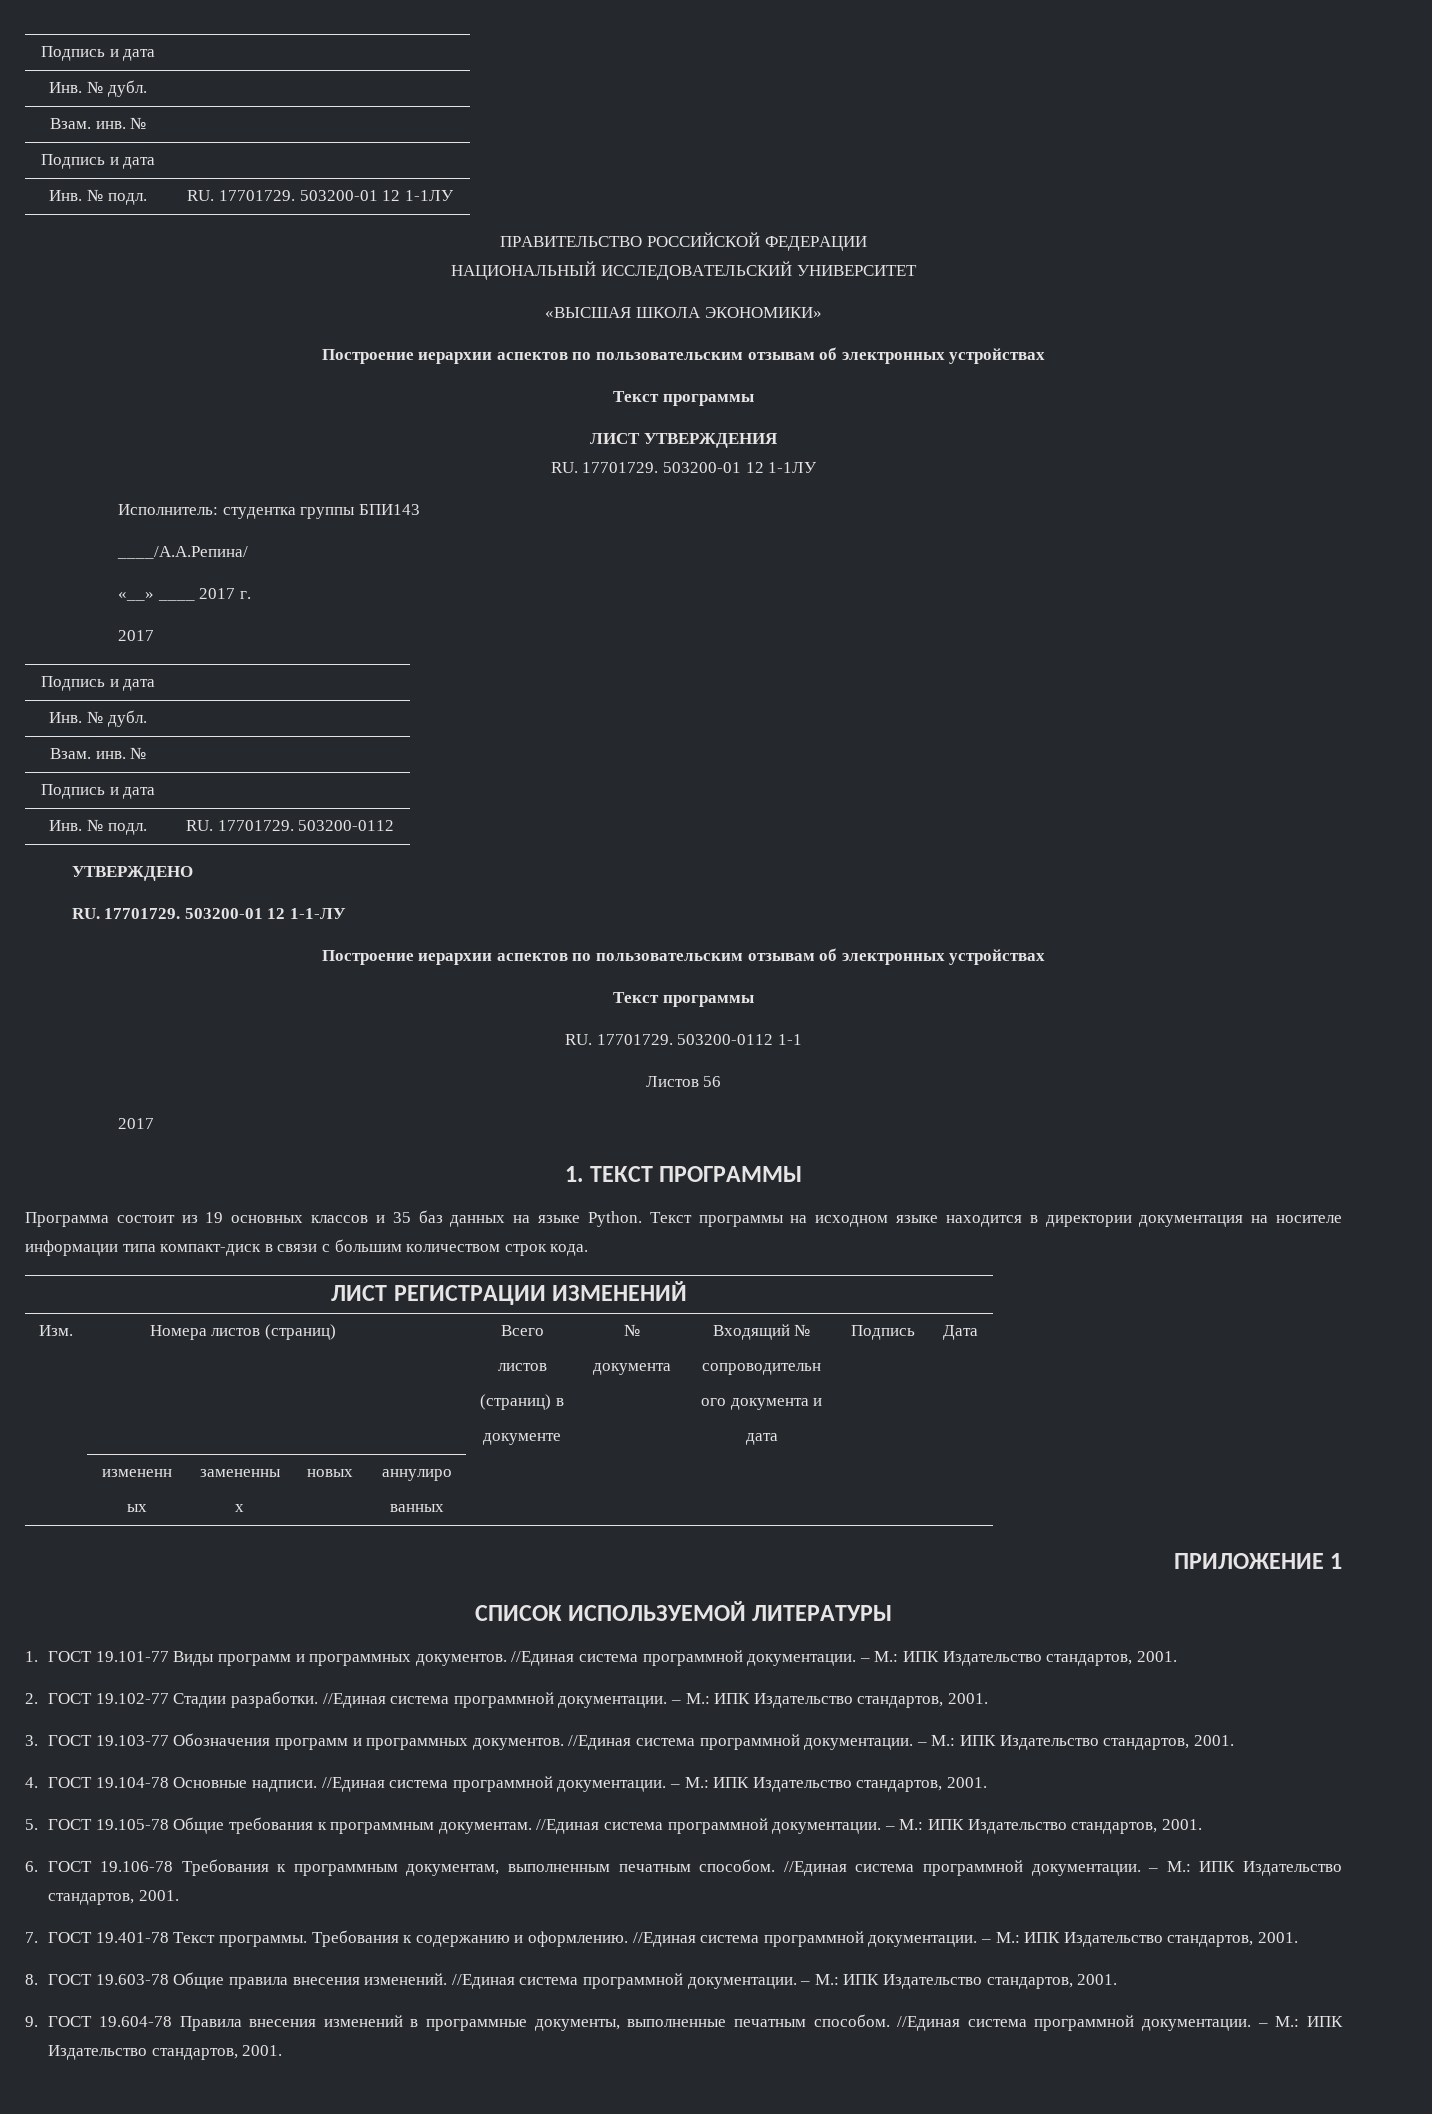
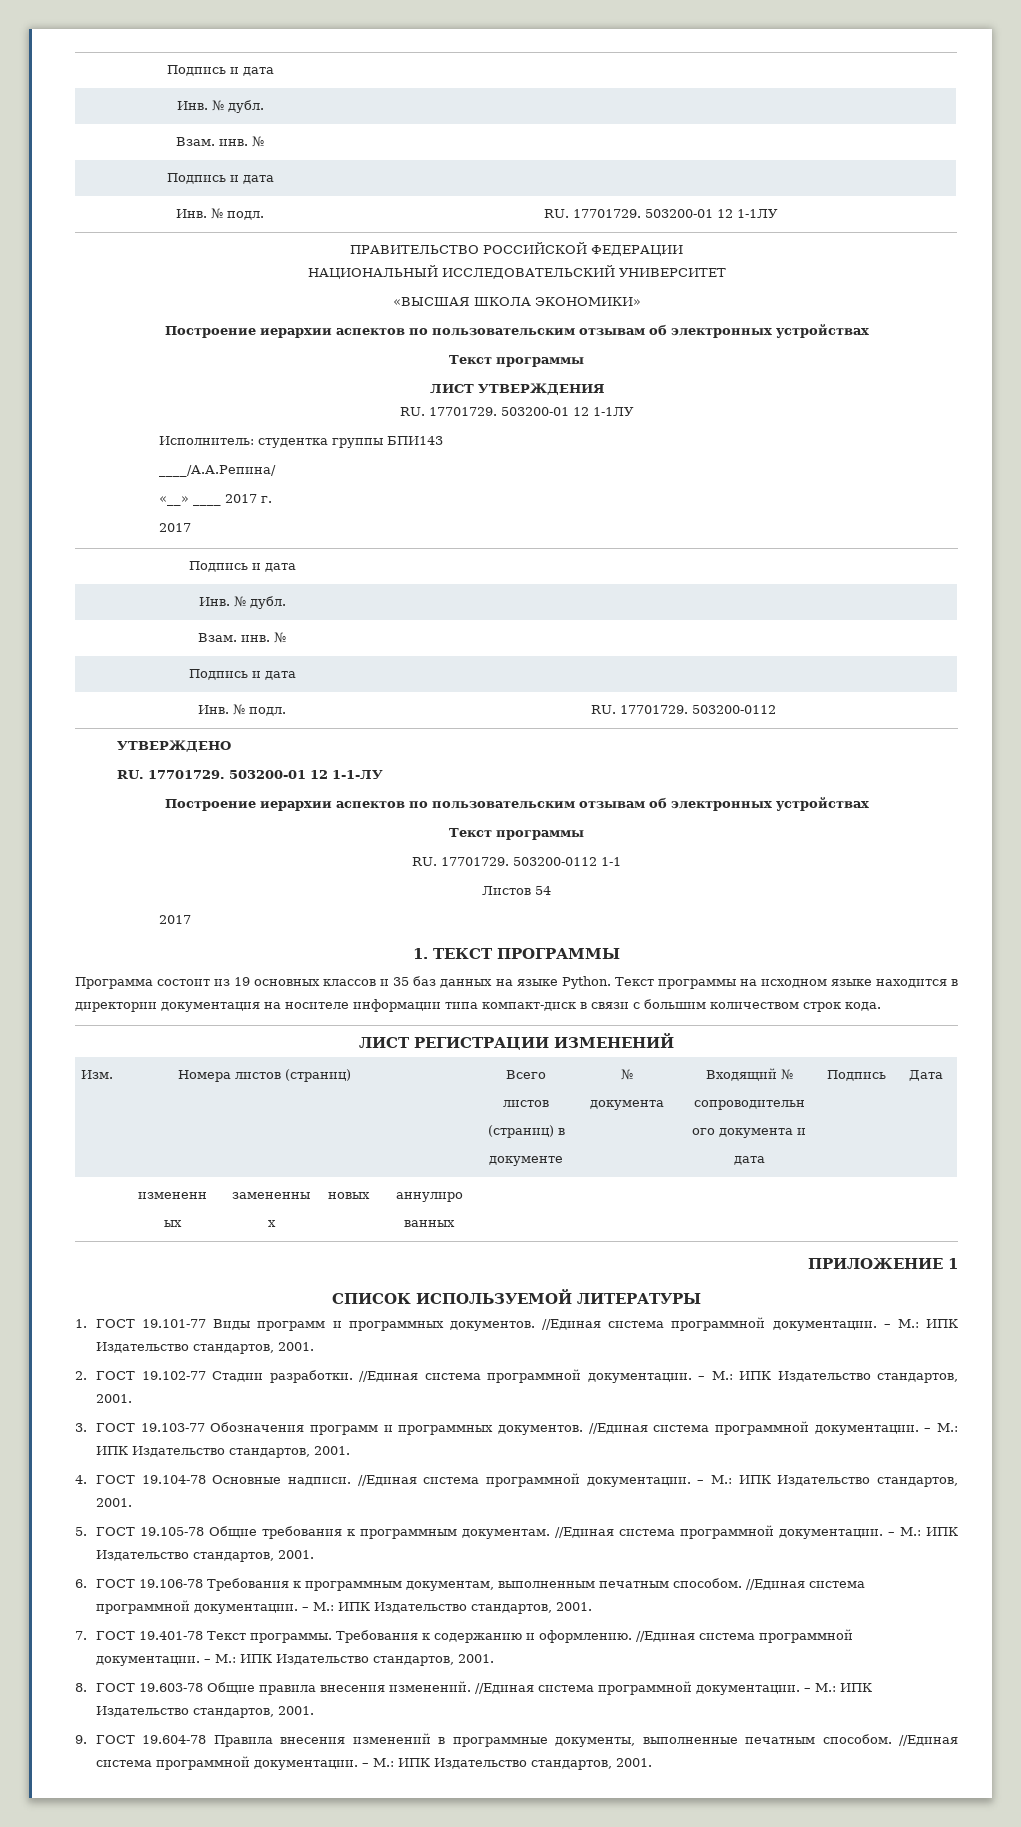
- Листов 56
+ Листов 54

